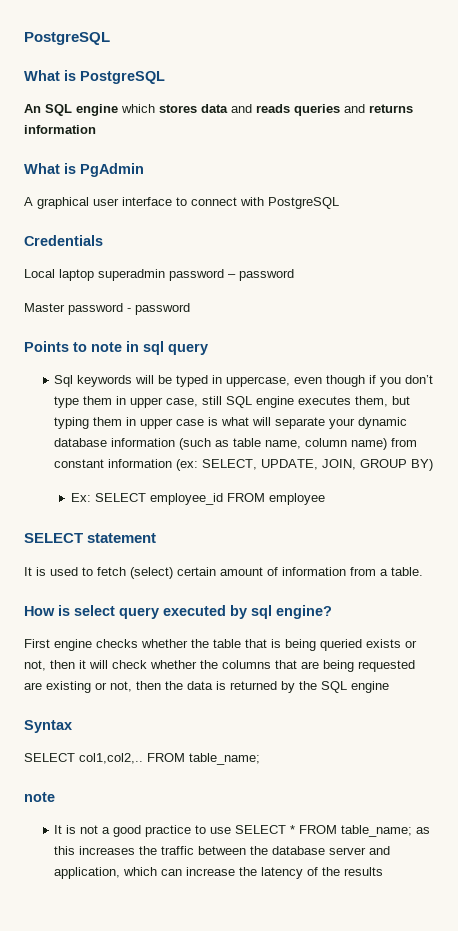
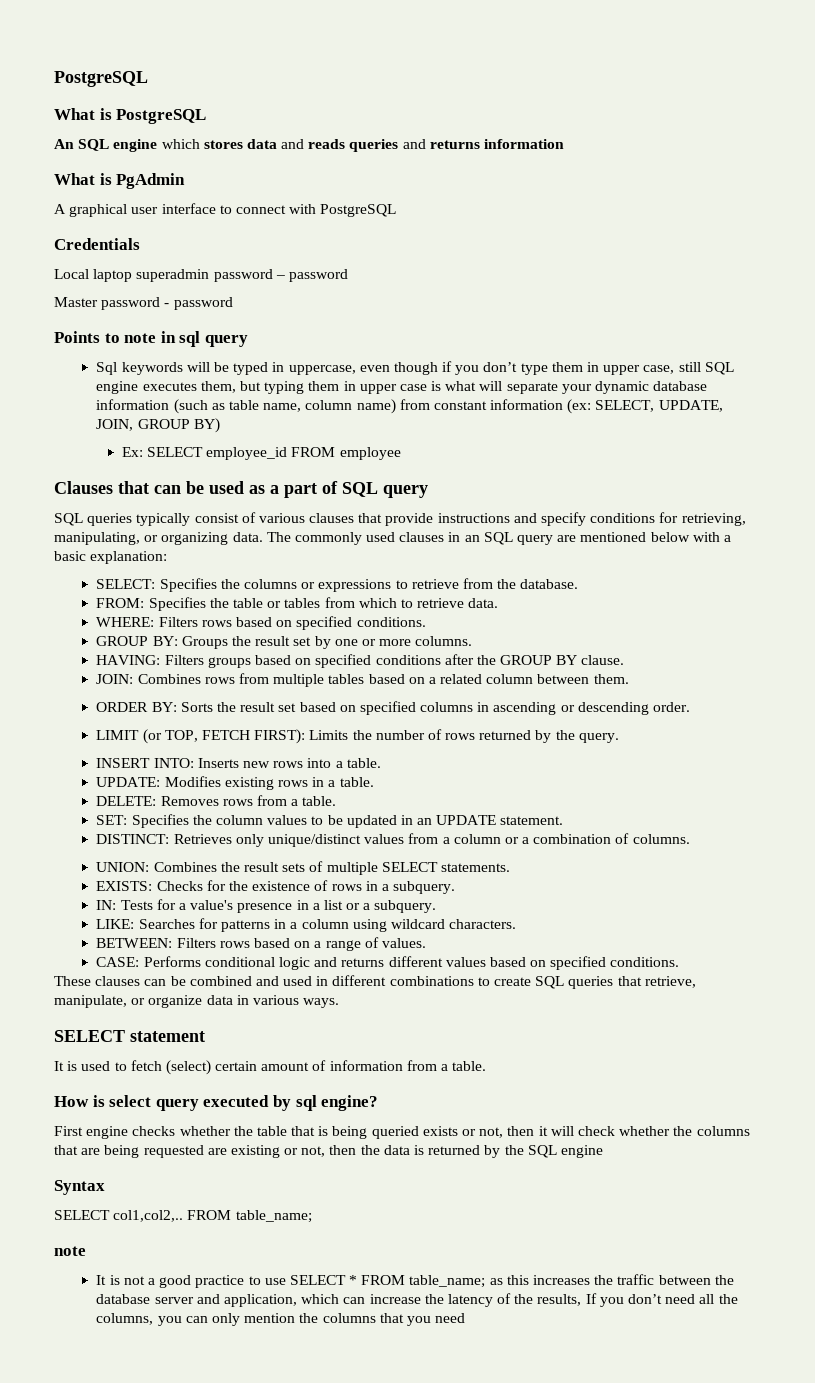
+ Clauses that can be used as a part of SQL query
+ SQL queries typically consist of various clauses that provide instructions and specify conditions for retrieving, manipulating, or organizing data. The commonly used clauses in an SQL query are mentioned below with a basic explanation:
+ SELECT: Specifies the columns or expressions to retrieve from the database.
+ FROM: Specifies the table or tables from which to retrieve data.
+ WHERE: Filters rows based on specified conditions.
+ GROUP BY: Groups the result set by one or more columns.
+ HAVING: Filters groups based on specified conditions after the GROUP BY clause.
+ JOIN: Combines rows from multiple tables based on a related column between them.
+ ORDER BY: Sorts the result set based on specified columns in ascending or descending order.
+ LIMIT (or TOP, FETCH FIRST): Limits the number of rows returned by the query.
+ INSERT INTO: Inserts new rows into a table.
+ UPDATE: Modifies existing rows in a table.
+ DELETE: Removes rows from a table.
+ SET: Specifies the column values to be updated in an UPDATE statement.
+ DISTINCT: Retrieves only unique/distinct values from a column or a combination of columns.
+ UNION: Combines the result sets of multiple SELECT statements.
+ EXISTS: Checks for the existence of rows in a subquery.
+ IN: Tests for a value's presence in a list or a subquery.
+ LIKE: Searches for patterns in a column using wildcard characters.
+ BETWEEN: Filters rows based on a range of values.
+ CASE: Performs conditional logic and returns different values based on specified conditions.
+ These clauses can be combined and used in different combinations to create SQL queries that retrieve, manipulate, or organize data in various ways.
- It is not a good practice to use SELECT * FROM table_name; as this increases the traffic between the database server and application, which can increase the latency of the results
+ It is not a good practice to use SELECT * FROM table_name; as this increases the traffic between the database server and application, which can increase the latency of the results, If you don’t need all the columns, you can only mention the columns that you need

